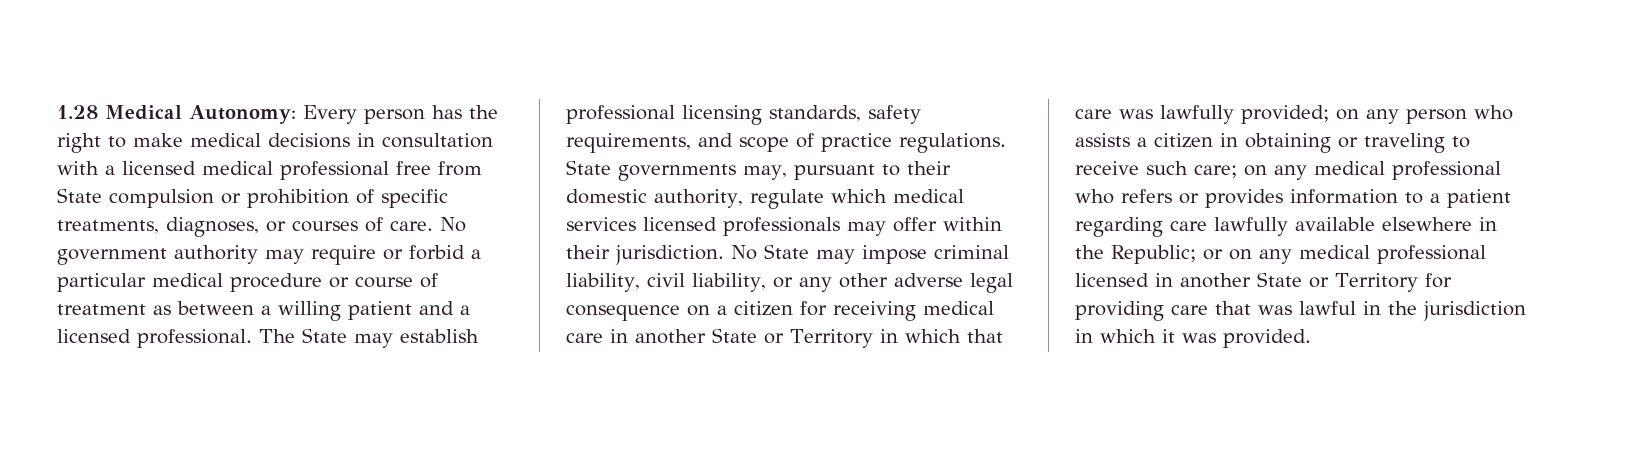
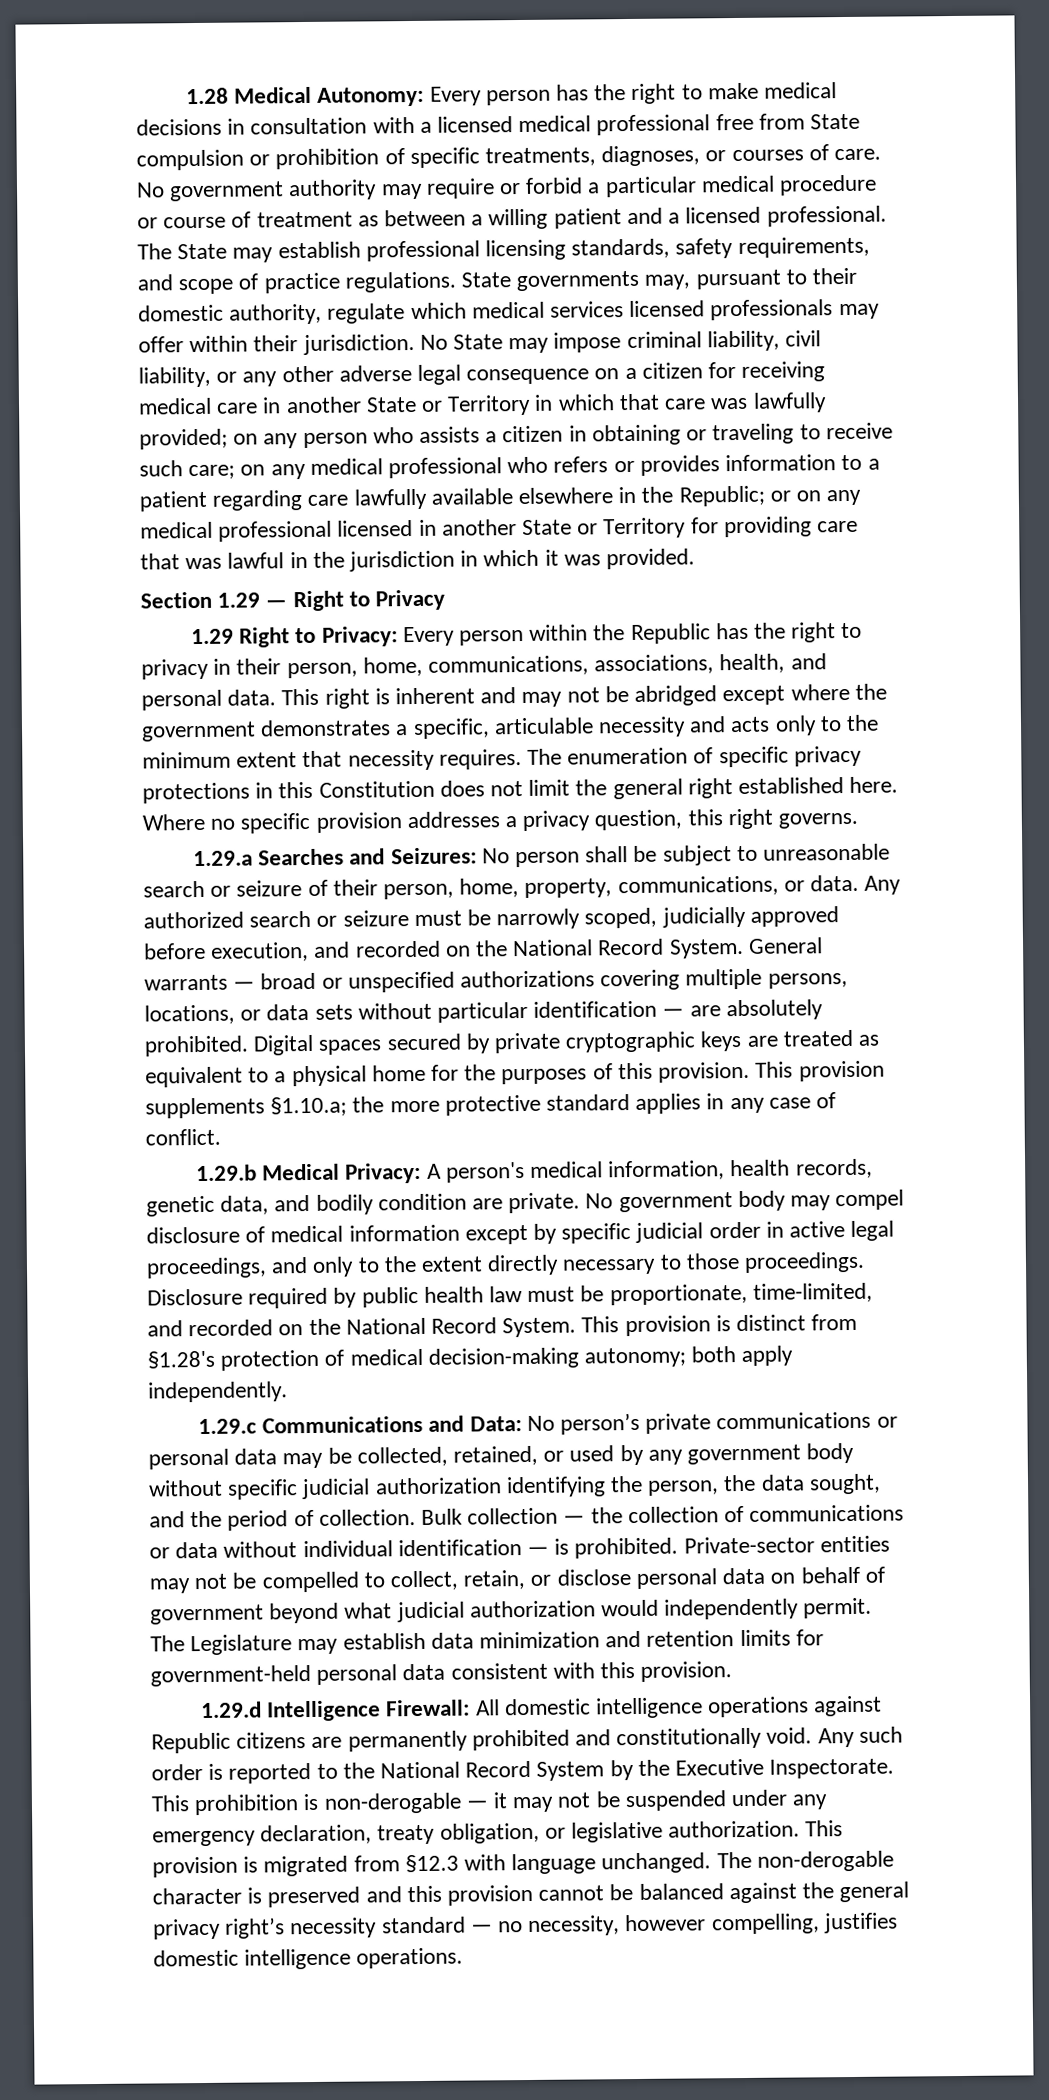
+ Section 1.29 — Right to Privacy
+ 1.29 Right to Privacy: Every person within the Republic has the right to privacy in their person, home, communications, associations, health, and personal data. This right is inherent and may not be abridged except where the government demonstrates a specific, articulable necessity and acts only to the minimum extent that necessity requires. The enumeration of specific privacy protections in this Constitution does not limit the general right established here. Where no specific provision addresses a privacy question, this right governs.
+ 1.29.a Searches and Seizures: No person shall be subject to unreasonable search or seizure of their person, home, property, communications, or data. Any authorized search or seizure must be narrowly scoped, judicially approved before execution, and recorded on the National Record System. General warrants — broad or unspecified authorizations covering multiple persons, locations, or data sets without particular identification — are absolutely prohibited. Digital spaces secured by private cryptographic keys are treated as equivalent to a physical home for the purposes of this provision. This provision supplements §1.10.a; the more protective standard applies in any case of conflict.
+ 1.29.b Medical Privacy: A person's medical information, health records, genetic data, and bodily condition are private. No government body may compel disclosure of medical information except by specific judicial order in active legal proceedings, and only to the extent directly necessary to those proceedings. Disclosure required by public health law must be proportionate, time-limited, and recorded on the National Record System. This provision is distinct from §1.28's protection of medical decision-making autonomy; both apply independently.
+ 1.29.c Communications and Data: No person’s private communications or personal data may be collected, retained, or used by any government body without specific judicial authorization identifying the person, the data sought, and the period of collection. Bulk collection — the collection of communications or data without individual identification — is prohibited. Private-sector entities may not be compelled to collect, retain, or disclose personal data on behalf of government beyond what judicial authorization would independently permit. The Legislature may establish data minimization and retention limits for government-held personal data consistent with this provision.
+ 1.29.d Intelligence Firewall: All domestic intelligence operations against Republic citizens are permanently prohibited and constitutionally void. Any such order is reported to the National Record System by the Executive Inspectorate. This prohibition is non-derogable — it may not be suspended under any emergency declaration, treaty obligation, or legislative authorization. This provision is migrated from §12.3 with language unchanged. The non-derogable character is preserved and this provision cannot be balanced against the general privacy right’s necessity standard — no necessity, however compelling, justifies domestic intelligence operations.

